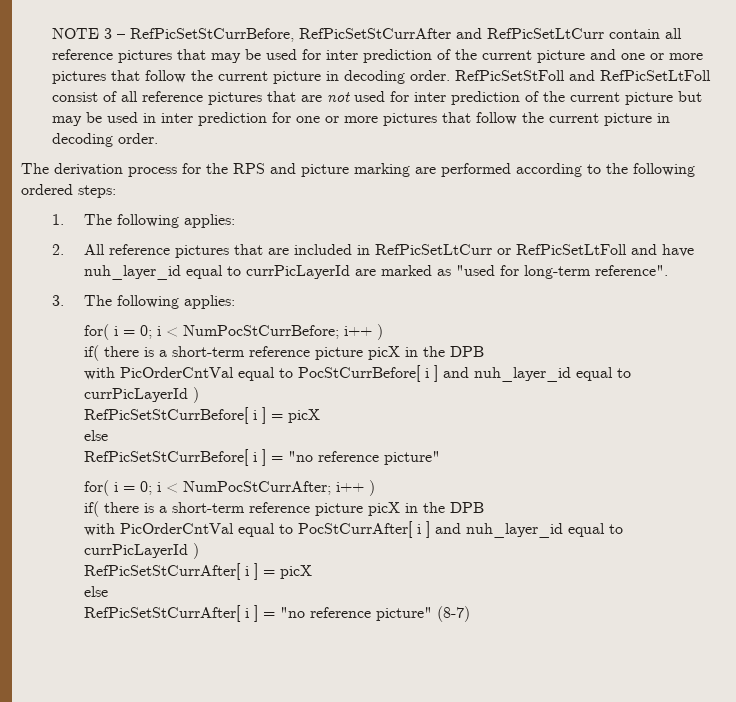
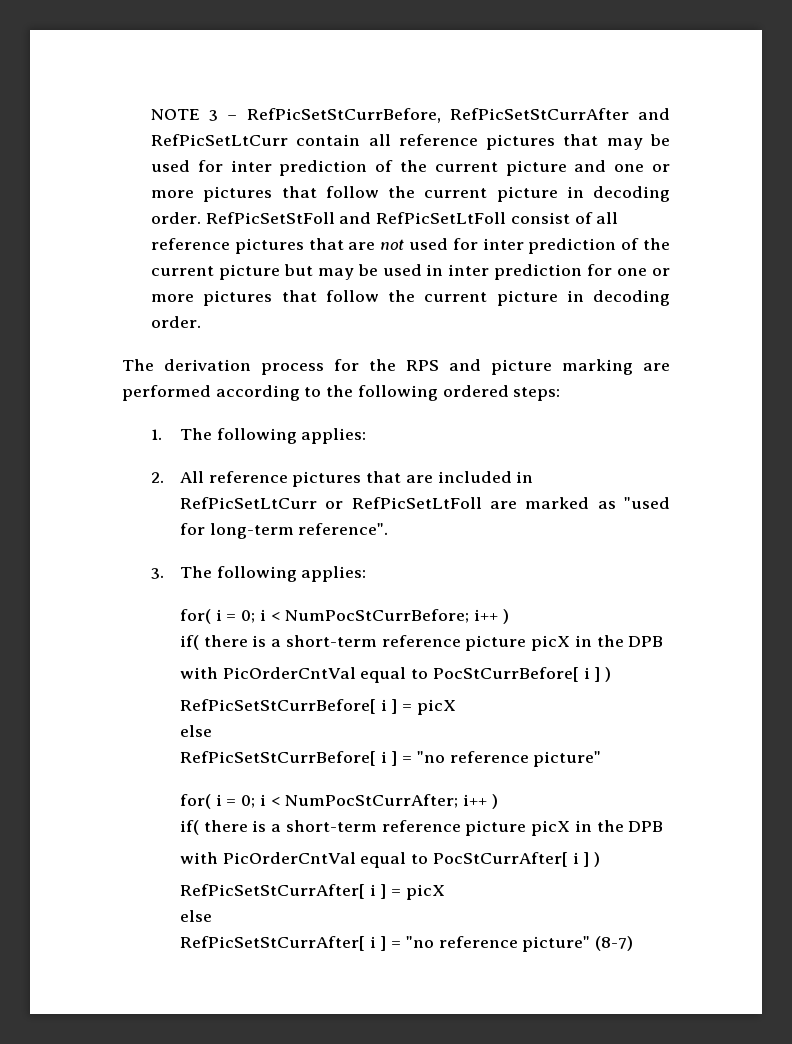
- 2. All reference pictures that are included in RefPicSetLtCurr or RefPicSetLtFoll and have nuh_layer_id equal to currPicLayerId are marked as "used for long-term reference".
+ 2. All reference pictures that are included in RefPicSetLtCurr or RefPicSetLtFoll are marked as "used for long-term reference".
- with PicOrderCntVal equal to PocStCurrBefore[ i ] and nuh_layer_id equal to currPicLayerId )
+ with PicOrderCntVal equal to PocStCurrBefore[ i ] )
- with PicOrderCntVal equal to PocStCurrAfter[ i ] and nuh_layer_id equal to currPicLayerId )
+ with PicOrderCntVal equal to PocStCurrAfter[ i ] )

